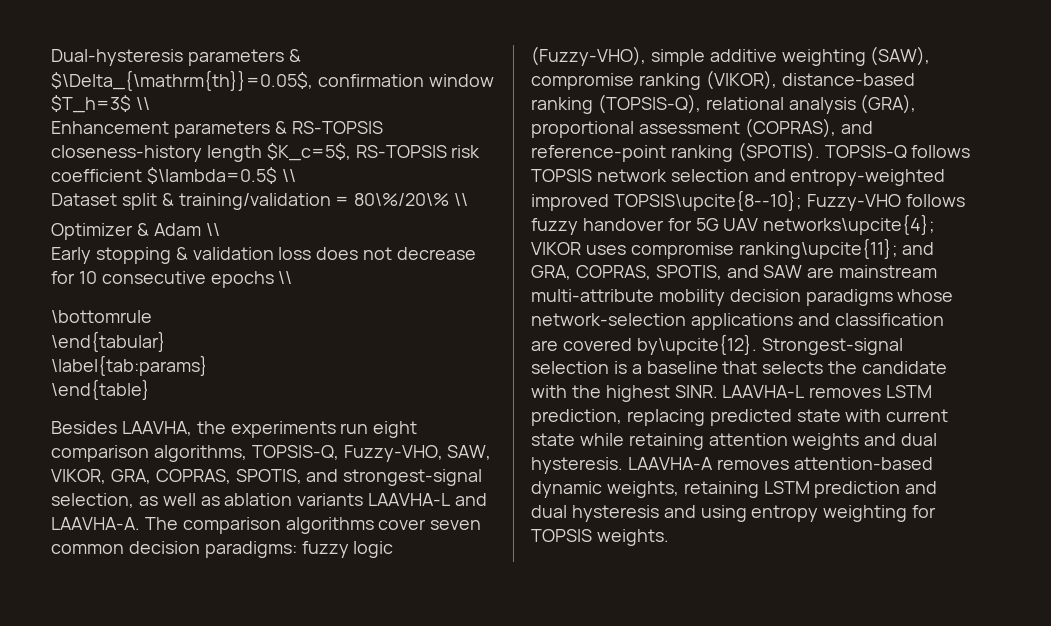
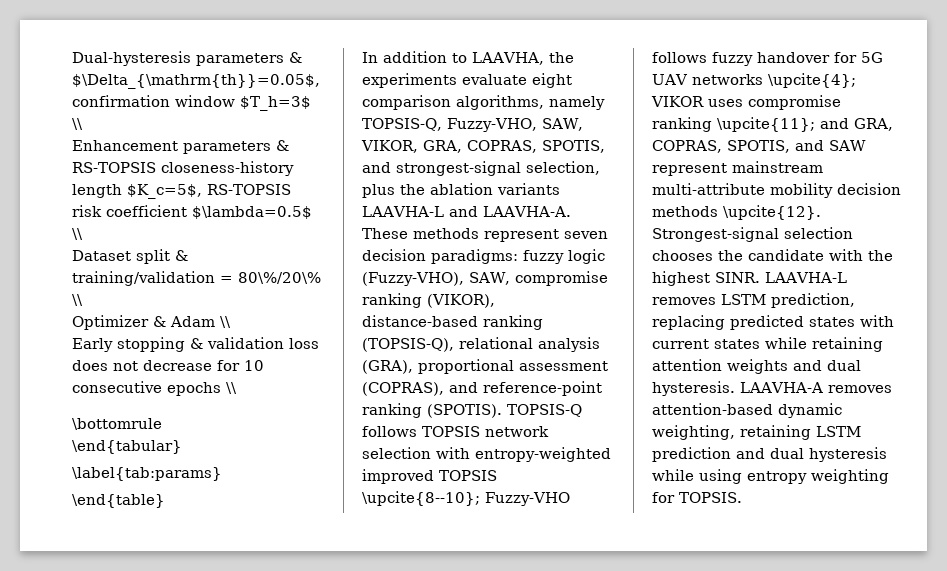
- Besides LAAVHA, the experiments run eight comparison algorithms, TOPSIS-Q, Fuzzy-VHO, SAW, VIKOR, GRA, COPRAS, SPOTIS, and strongest-signal selection, as well as ablation variants LAAVHA-L and LAAVHA-A.
+ In addition to LAAVHA, the experiments evaluate eight comparison algorithms, namely TOPSIS-Q, Fuzzy-VHO, SAW, VIKOR, GRA, COPRAS, SPOTIS, and strongest-signal selection, plus the ablation variants LAAVHA-L and LAAVHA-A.
- The comparison algorithms cover seven common decision paradigms: fuzzy logic (Fuzzy-VHO), simple additive weighting (SAW), compromise ranking (VIKOR), distance-based ranking (TOPSIS-Q), relational analysis (GRA), proportional assessment (COPRAS), and reference-point ranking (SPOTIS).
+ These methods represent seven decision paradigms: fuzzy logic (Fuzzy-VHO), SAW, compromise ranking (VIKOR), distance-based ranking (TOPSIS-Q), relational analysis (GRA), proportional assessment (COPRAS), and reference-point ranking (SPOTIS).
- TOPSIS-Q follows TOPSIS network selection and entropy-weighted improved TOPSIS\upcite{8--10}; Fuzzy-VHO follows fuzzy handover for 5G UAV networks\upcite{4}; VIKOR uses compromise ranking\upcite{11}; and GRA, COPRAS, SPOTIS, and SAW are mainstream multi-attribute mobility decision paradigms whose network-selection applications and classification are covered by\upcite{12}. Strongest-signal selection is a baseline that selects the candidate with the highest SINR.
+ TOPSIS-Q follows TOPSIS network selection with entropy-weighted improved TOPSIS \upcite{8--10}; Fuzzy-VHO follows fuzzy handover for 5G UAV networks \upcite{4}; VIKOR uses compromise ranking \upcite{11}; and GRA, COPRAS, SPOTIS, and SAW represent mainstream multi-attribute mobility decision methods \upcite{12}. Strongest-signal selection chooses the candidate with the highest SINR.
- LAAVHA-L removes LSTM prediction, replacing predicted state with current state while retaining attention weights and dual hysteresis.
+ LAAVHA-L removes LSTM prediction, replacing predicted states with current states while retaining attention weights and dual hysteresis.
- LAAVHA-A removes attention-based dynamic weights, retaining LSTM prediction and dual hysteresis and using entropy weighting for TOPSIS weights.
+ LAAVHA-A removes attention-based dynamic weighting, retaining LSTM prediction and dual hysteresis while using entropy weighting for TOPSIS.

